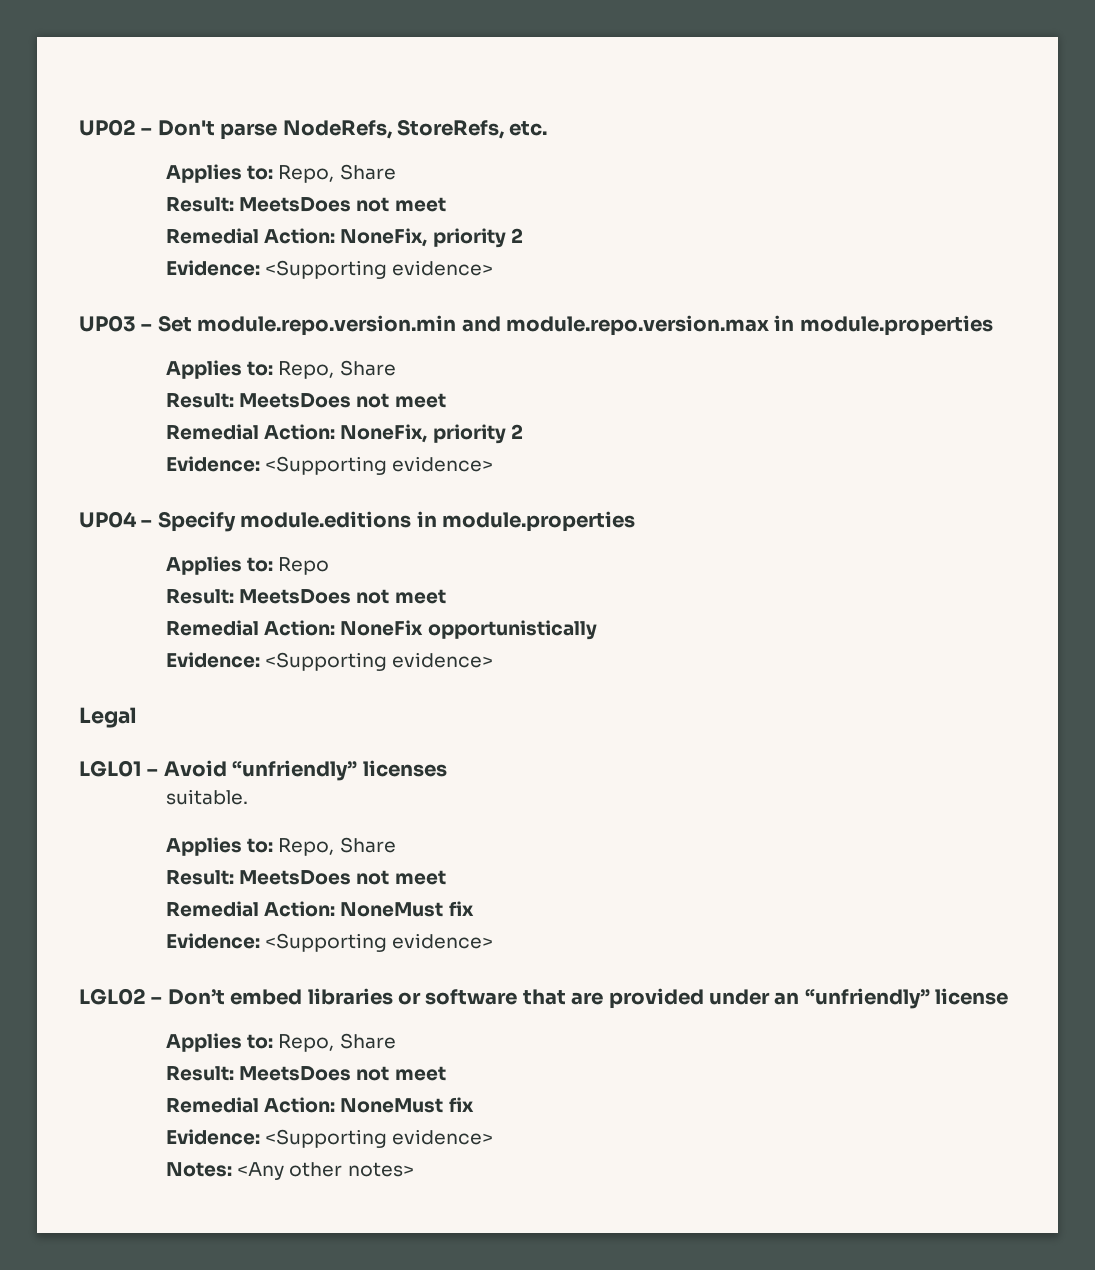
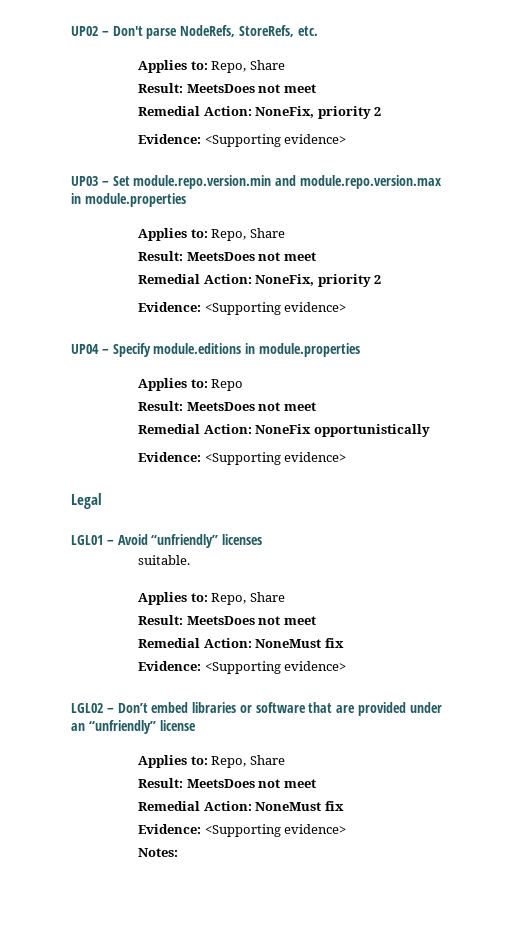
- Notes: <Any other notes>
+ Notes:

